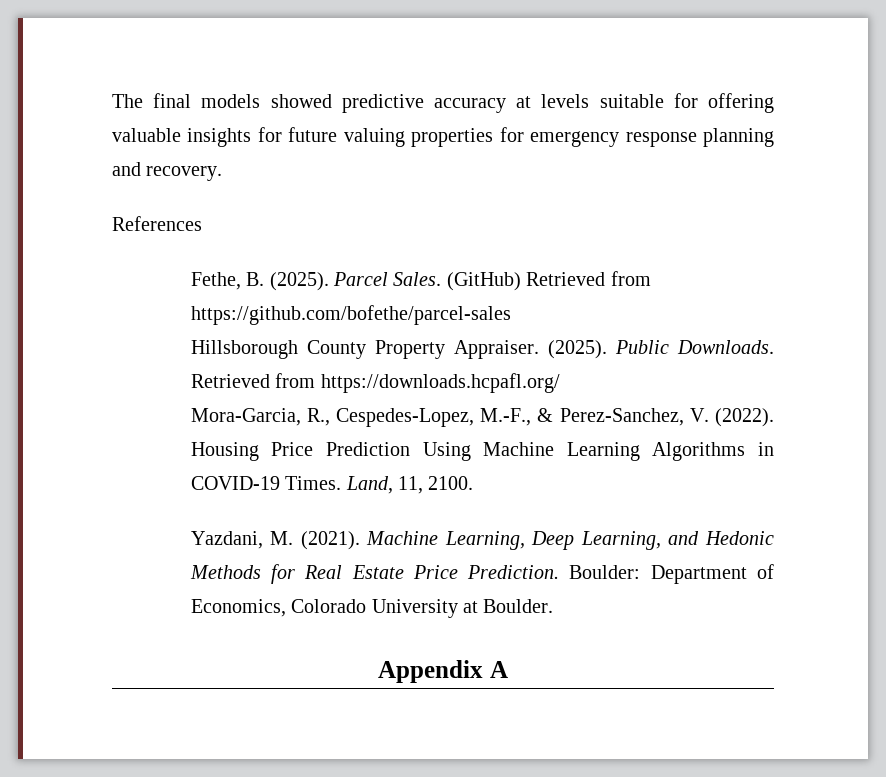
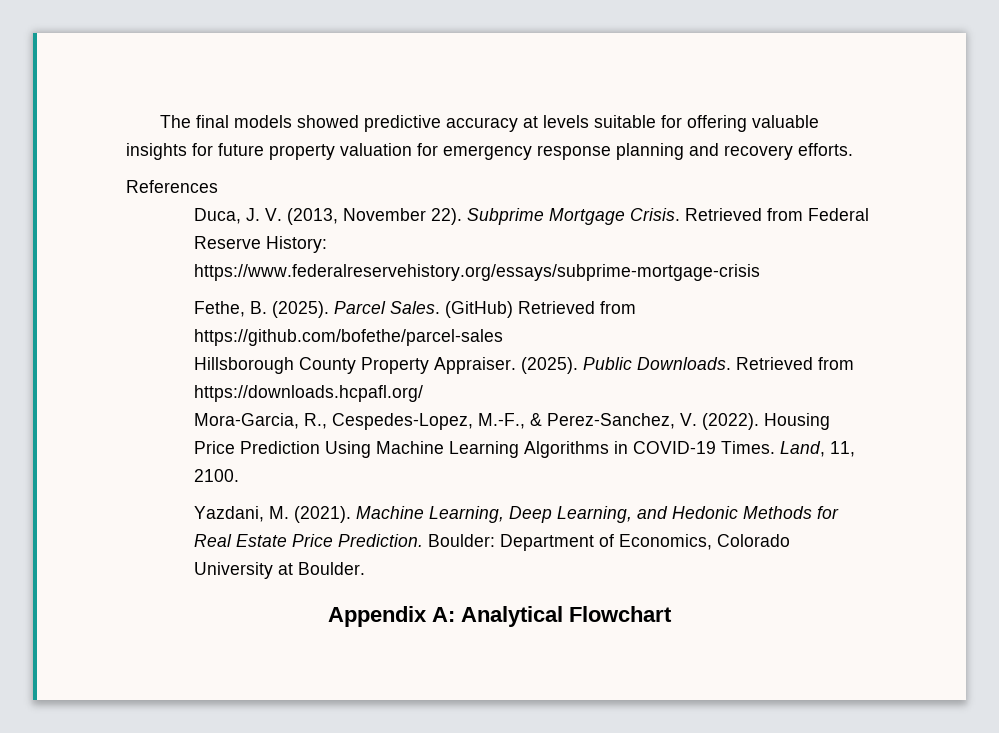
- The final models showed predictive accuracy at levels suitable for offering valuable insights for future valuing properties for emergency response planning and recovery.
+ The final models showed predictive accuracy at levels suitable for offering valuable insights for future property valuation for emergency response planning and recovery efforts.
+ Duca, J. V. (2013, November 22). Subprime Mortgage Crisis. Retrieved from Federal Reserve History: https://www.federalreservehistory.org/essays/subprime-mortgage-crisis
- Appendix A
+ Appendix A: Analytical Flowchart

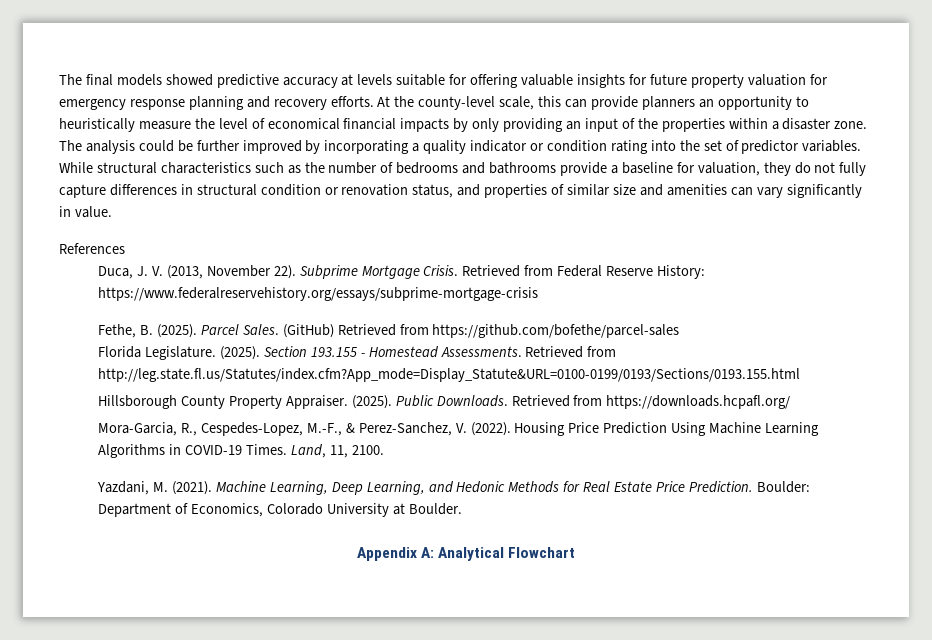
+ At the county-level scale, this can provide planners an opportunity to heuristically measure the level of economical financial impacts by only providing an input of the properties within a disaster zone. The analysis could be further improved by incorporating a quality indicator or condition rating into the set of predictor variables. While structural characteristics such as the number of bedrooms and bathrooms provide a baseline for valuation, they do not fully capture differences in structural condition or renovation status, and properties of similar size and amenities can vary significantly in value.
+ Florida Legislature. (2025). Section 193.155 - Homestead Assessments. Retrieved from http://leg.state.fl.us/Statutes/index.cfm?App_mode=Display_Statute&URL=0100-0199/0193/Sections/0193.155.html

